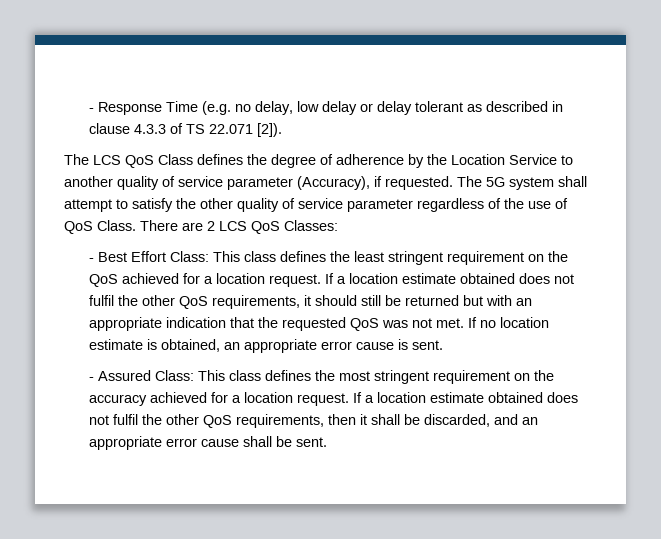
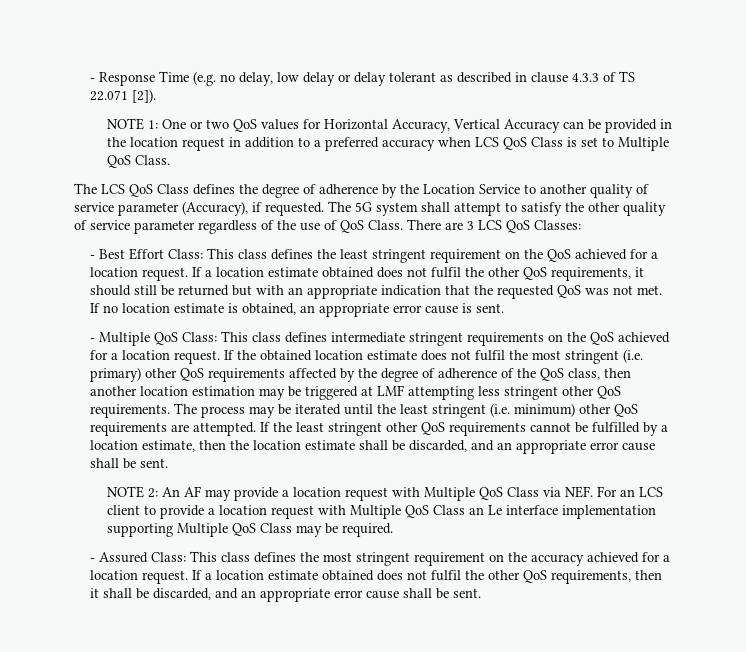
+ NOTE 1: One or two QoS values for Horizontal Accuracy, Vertical Accuracy can be provided in the location request in addition to a preferred accuracy when LCS QoS Class is set to Multiple QoS Class.
- There are 2 LCS QoS Classes:
+ There are 3 LCS QoS Classes:
+ - Multiple QoS Class: This class defines intermediate stringent requirements on the QoS achieved for a location request. If the obtained location estimate does not fulfil the most stringent (i.e. primary) other QoS requirements affected by the degree of adherence of the QoS class, then another location estimation may be triggered at LMF attempting less stringent other QoS requirements. The process may be iterated until the least stringent (i.e. minimum) other QoS requirements are attempted. If the least stringent other QoS requirements cannot be fulfilled by a location estimate, then the location estimate shall be discarded, and an appropriate error cause shall be sent.
+ NOTE 2: An AF may provide a location request with Multiple QoS Class via NEF. For an LCS client to provide a location request with Multiple QoS Class an Le interface implementation supporting Multiple QoS Class may be required.

